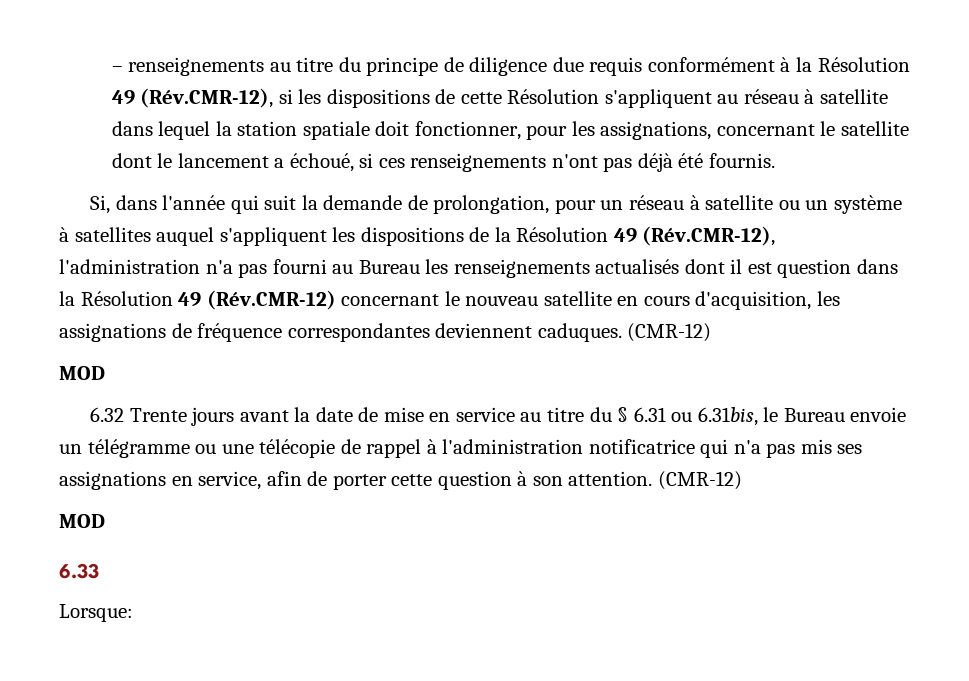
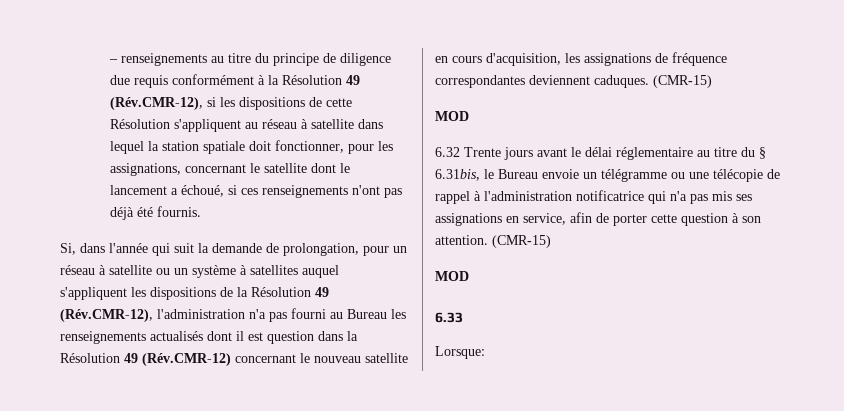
- Si, dans l'année qui suit la demande de prolongation, pour un réseau à satellite ou un système à satellites auquel s'appliquent les dispositions de la Résolution 49 (Rév.CMR-12), l'administration n'a pas fourni au Bureau les renseignements actualisés dont il est question dans la Résolution 49 (Rév.CMR-12) concernant le nouveau satellite en cours d'acquisition, les assignations de fréquence correspondantes deviennent caduques. (CMR-12)
+ Si, dans l'année qui suit la demande de prolongation, pour un réseau à satellite ou un système à satellites auquel s'appliquent les dispositions de la Résolution 49 (Rév.CMR-12), l'administration n'a pas fourni au Bureau les renseignements actualisés dont il est question dans la Résolution 49 (Rév.CMR-12) concernant le nouveau satellite en cours d'acquisition, les assignations de fréquence correspondantes deviennent caduques. (CMR-15)
- 6.32 Trente jours avant la date de mise en service au titre du § 6.31 ou 6.31bis, le Bureau envoie un télégramme ou une télécopie de rappel à l'administration notificatrice qui n'a pas mis ses assignations en service, afin de porter cette question à son attention. (CMR-12)
+ 6.32 Trente jours avant le délai réglementaire au titre du § 6.31bis, le Bureau envoie un télégramme ou une télécopie de rappel à l'administration notificatrice qui n'a pas mis ses assignations en service, afin de porter cette question à son attention. (CMR-15)

